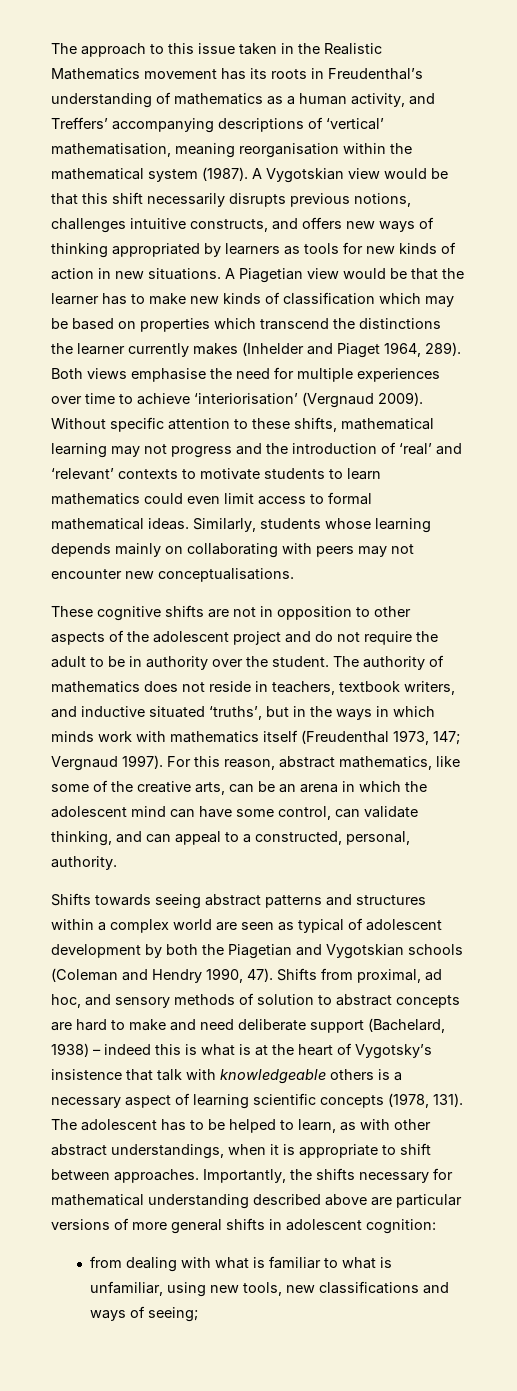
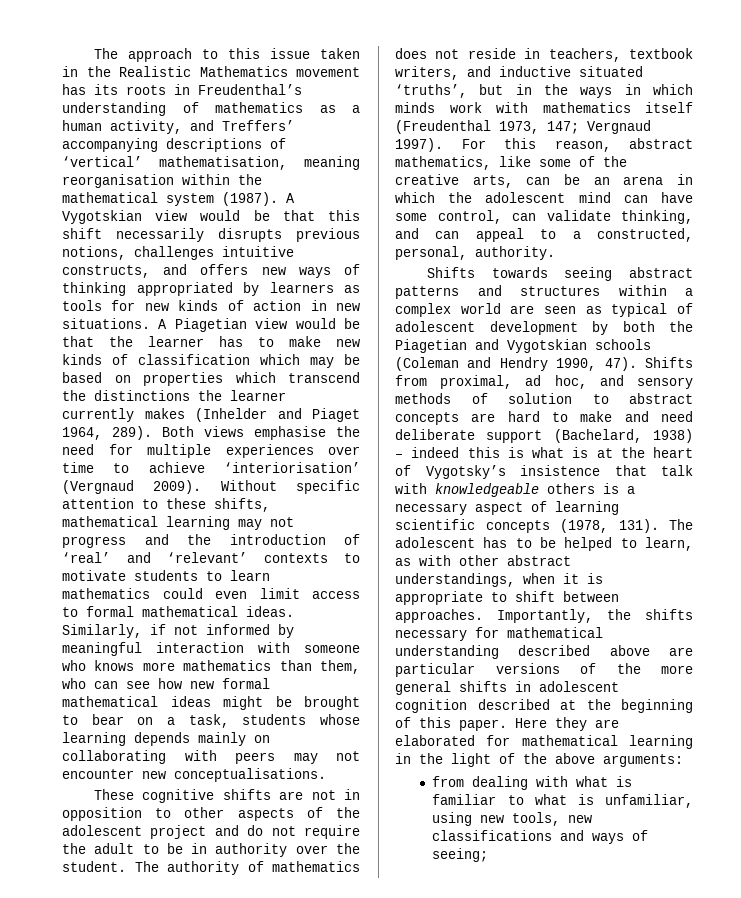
- Similarly, students whose learning depends mainly on collaborating with peers may not encounter new conceptualisations.
+ Similarly, if not informed by meaningful interaction with someone who knows more mathematics than them, who can see how new formal mathematical ideas might be brought to bear on a task, students whose learning depends mainly on collaborating with peers may not encounter new conceptualisations.
- Importantly, the shifts necessary for mathematical understanding described above are particular versions of more general shifts in adolescent cognition:
+ Importantly, the shifts necessary for mathematical understanding described above are particular versions of the more general shifts in adolescent cognition described at the beginning of this paper. Here they are elaborated for mathematical learning in the light of the above arguments:

